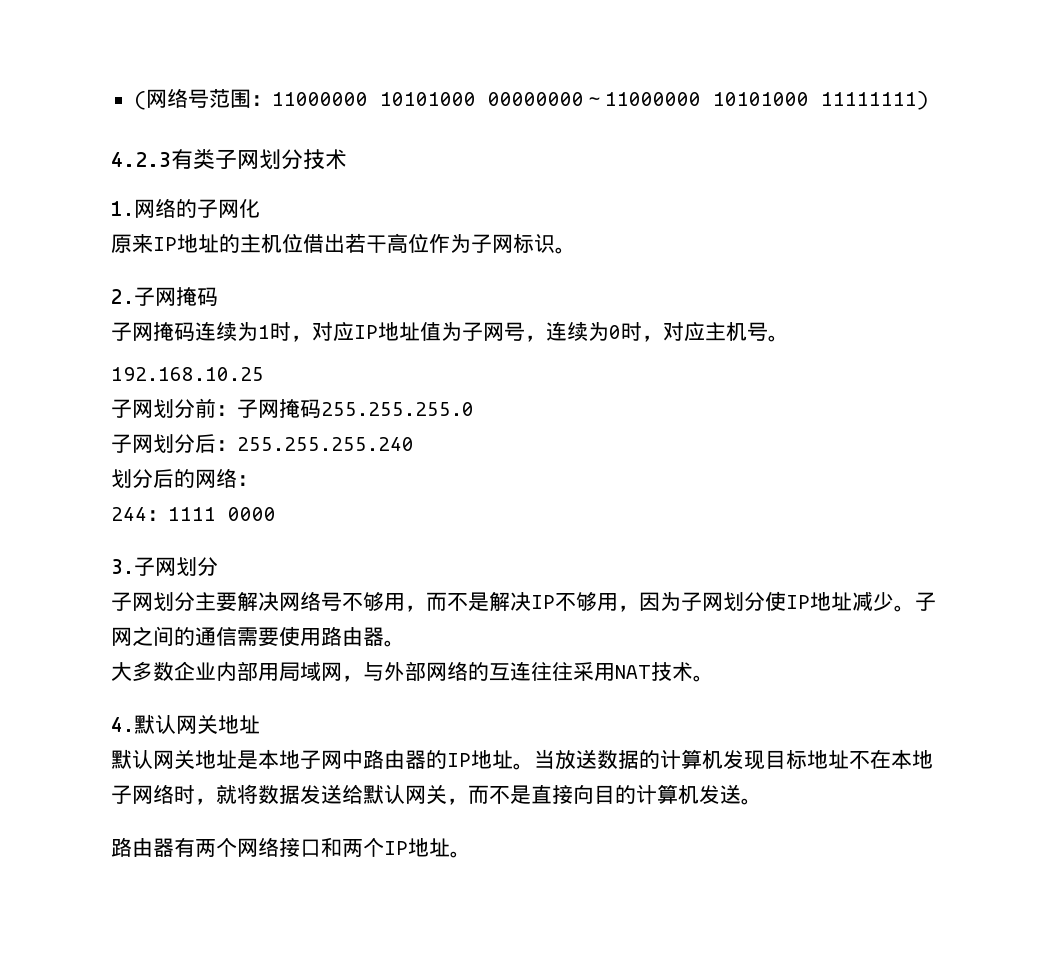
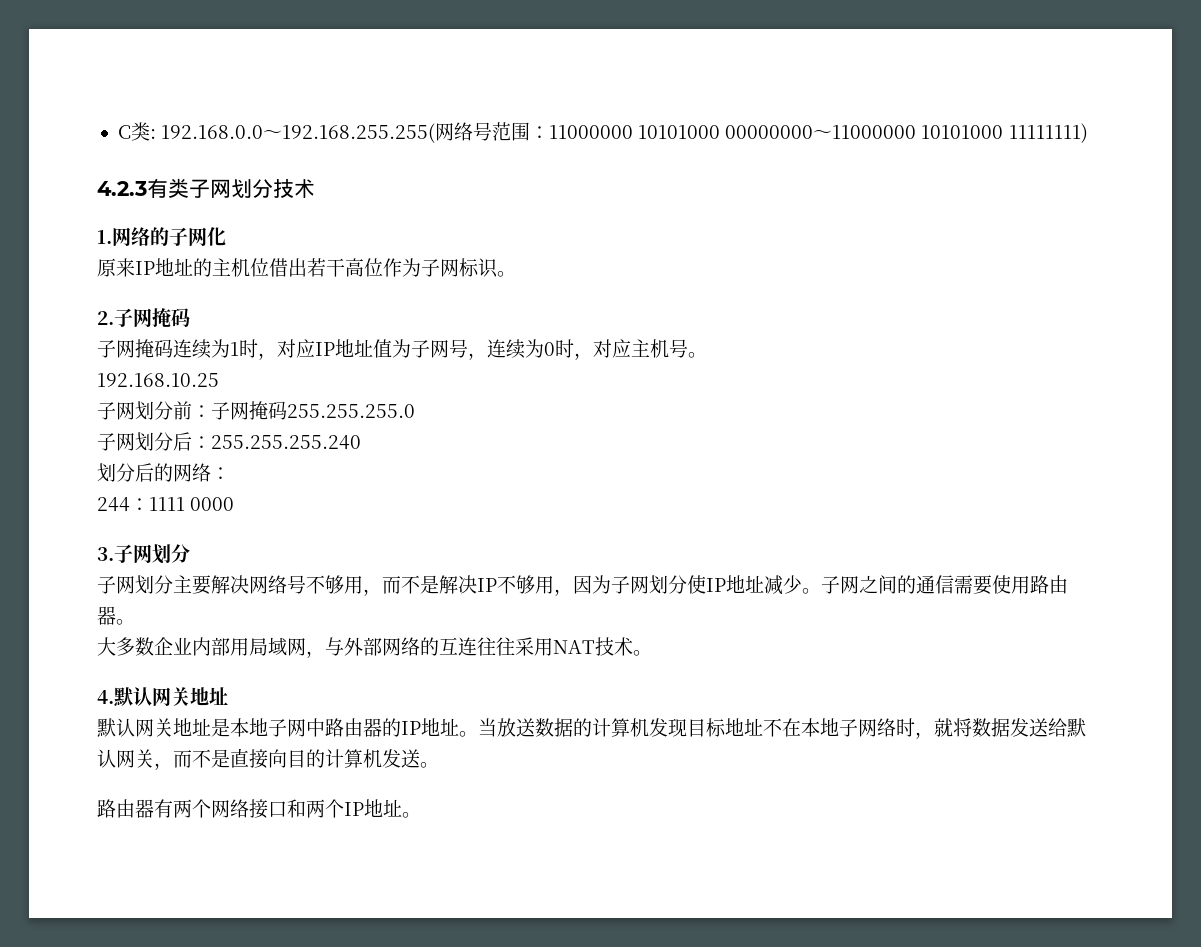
- (网络号范围：11000000 10101000 00000000～11000000 10101000 11111111)
+ C类: 192.168.0.0～192.168.255.255(网络号范围：11000000 10101000 00000000～11000000 10101000 11111111)

